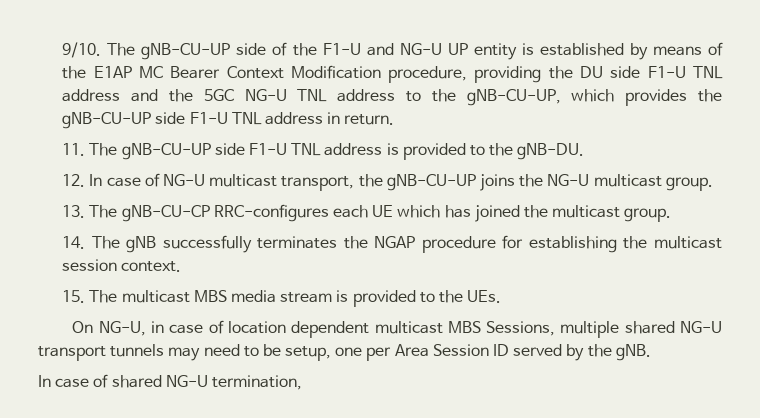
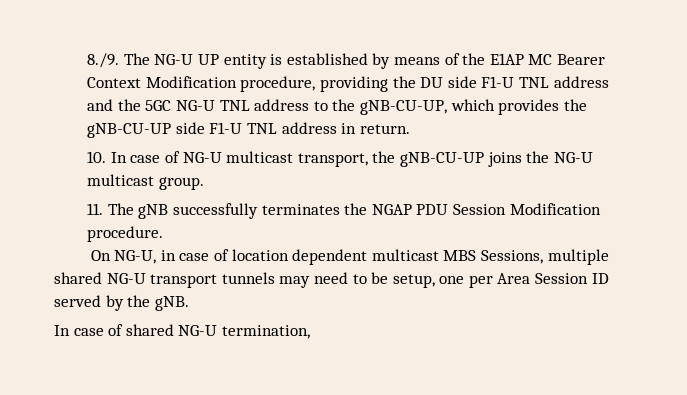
- 9/10. The gNB-CU-UP side of the F1-U and NG-U UP entity is established by means of the E1AP MC Bearer Context Modification procedure, providing the DU side F1-U TNL address and the 5GC NG-U TNL address to the gNB-CU-UP, which provides the gNB-CU-UP side F1-U TNL address in return.
+ 8./9. The NG-U UP entity is established by means of the E1AP MC Bearer Context Modification procedure, providing the DU side F1-U TNL address and the 5GC NG-U TNL address to the gNB-CU-UP, which provides the gNB-CU-UP side F1-U TNL address in return.
- 11. The gNB-CU-UP side F1-U TNL address is provided to the gNB-DU.
- 12. In case of NG-U multicast transport, the gNB-CU-UP joins the NG-U multicast group.
+ 10. In case of NG-U multicast transport, the gNB-CU-UP joins the NG-U multicast group.
- 13. The gNB-CU-CP RRC-configures each UE which has joined the multicast group.
- 14. The gNB successfully terminates the NGAP procedure for establishing the multicast session context.
- 15. The multicast MBS media stream is provided to the UEs.
+ 11. The gNB successfully terminates the NGAP PDU Session Modification procedure.

